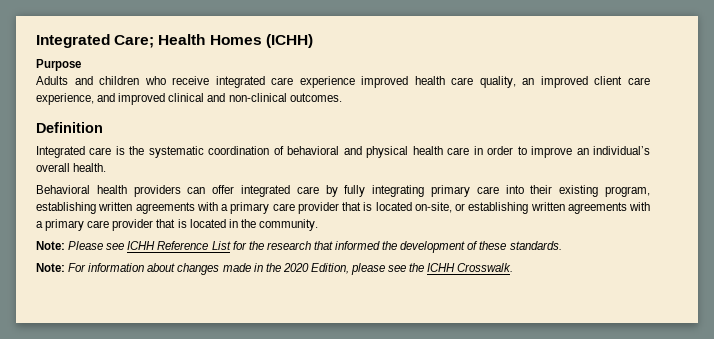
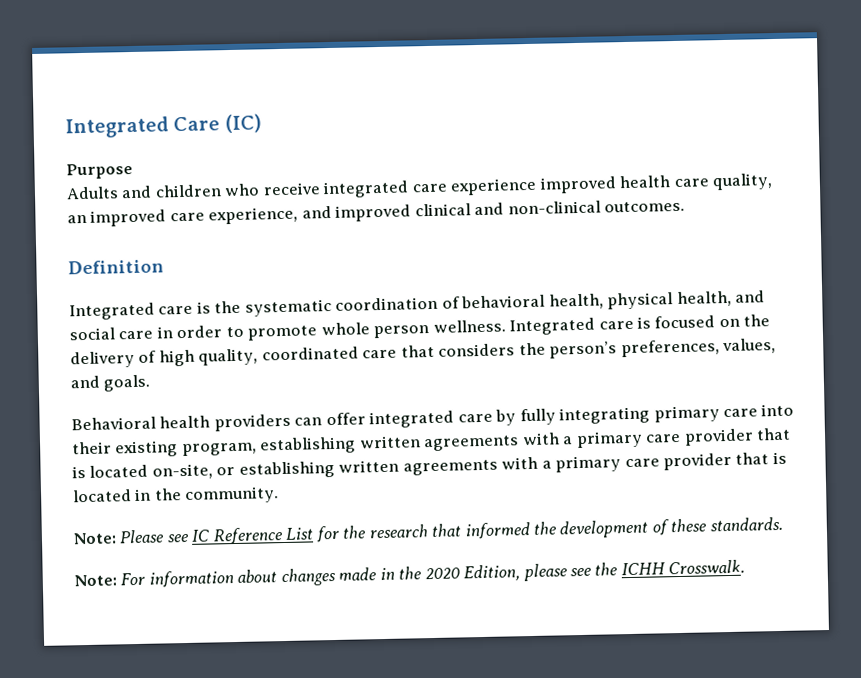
- Integrated Care; Health Homes (ICHH)
+ Integrated Care (IC)
- Adults and children who receive integrated care experience improved health care quality, an improved client care experience, and improved clinical and non-clinical outcomes.
+ Adults and children who receive integrated care experience improved health care quality, an improved care experience, and improved clinical and non-clinical outcomes.
- Integrated care is the systematic coordination of behavioral and physical health care in order to improve an individual’s overall health.
+ Integrated care is the systematic coordination of behavioral health, physical health, and social care in order to promote whole person wellness. Integrated care is focused on the delivery of high quality, coordinated care that considers the person’s preferences, values, and goals.
- Note: Please see ICHH Reference List for the research that informed the development of these standards.
+ Note: Please see IC Reference List for the research that informed the development of these standards.

